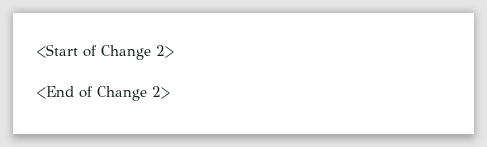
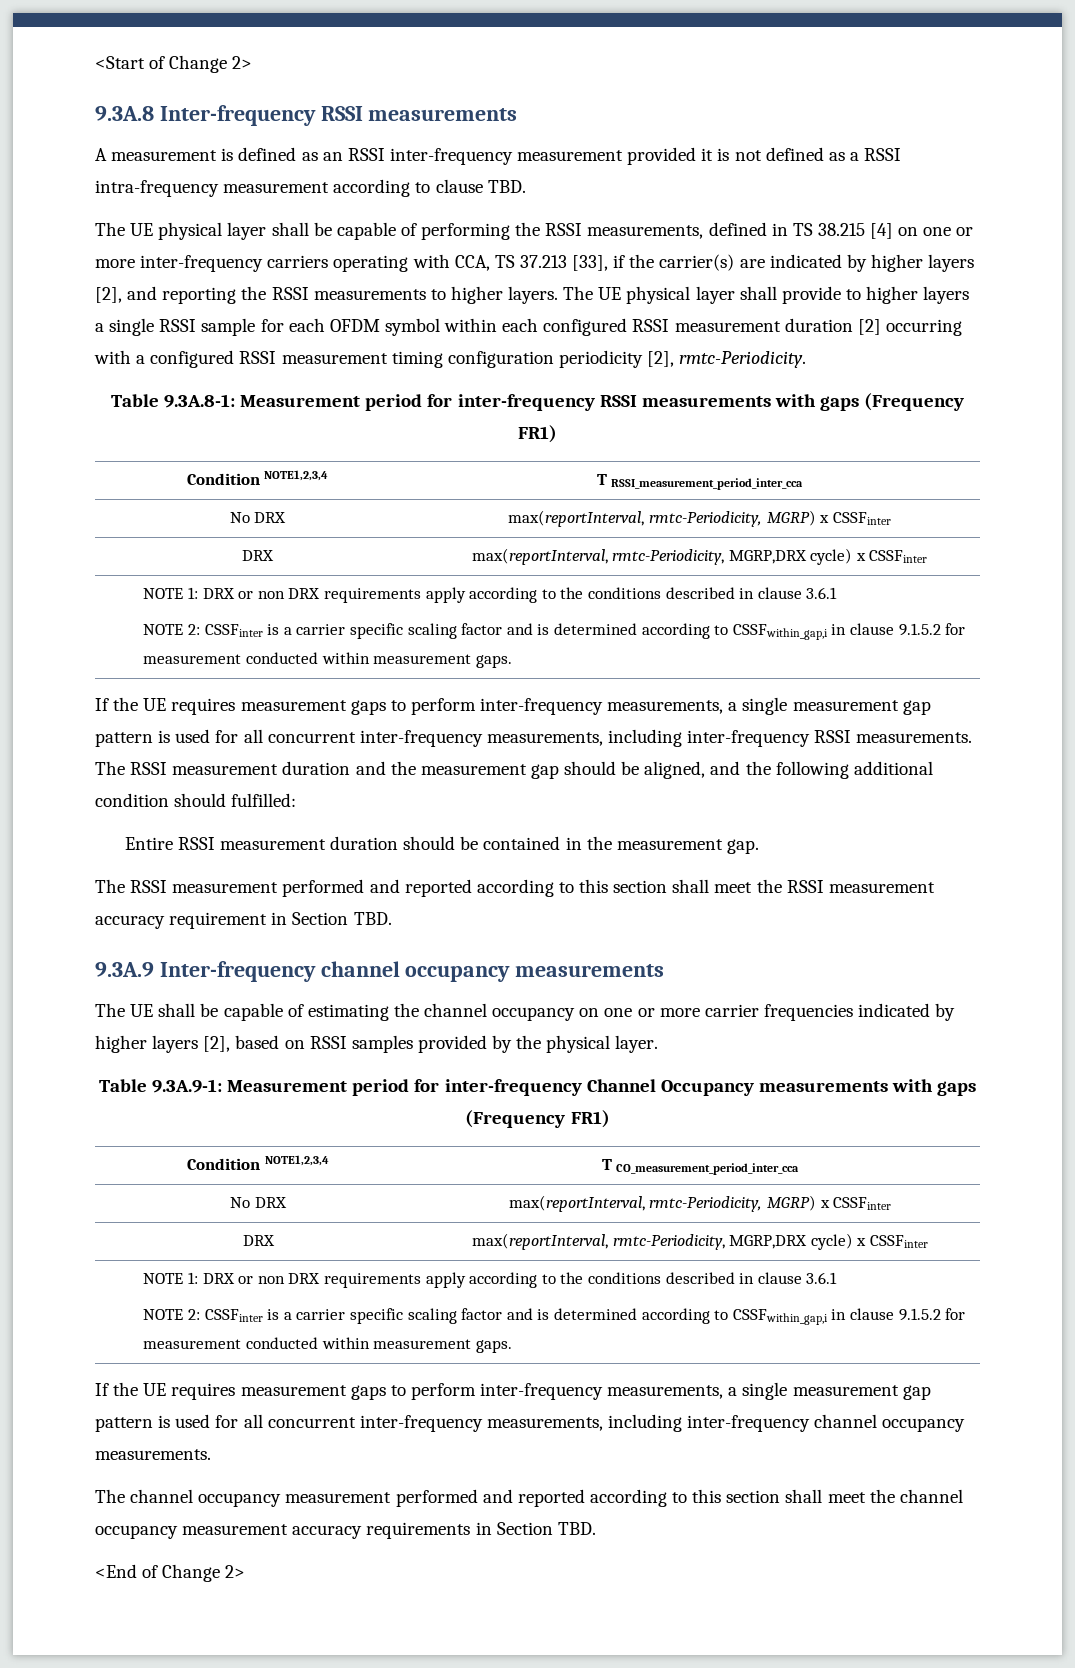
+ 9.3A.8 Inter-frequency RSSI measurements
+ A measurement is defined as an RSSI inter-frequency measurement provided it is not defined as a RSSI intra-frequency measurement according to clause TBD.
+ The UE physical layer shall be capable of performing the RSSI measurements, defined in TS 38.215 [4] on one or more inter-frequency carriers operating with CCA, TS 37.213 [33], if the carrier(s) are indicated by higher layers [2], and reporting the RSSI measurements to higher layers. The UE physical layer shall provide to higher layers a single RSSI sample for each OFDM symbol within each configured RSSI measurement duration [2] occurring with a configured RSSI measurement timing configuration periodicity [2], rmtc-Periodicity.
+ Table 9.3A.8-1: Measurement period for inter-frequency RSSI measurements with gaps (Frequency FR1)
+ Condition NOTE1,2,3,4 | T RSSI_measurement_period_inter_cca
+ No DRX | max(reportInterval, rmtc-Periodicity, MGRP) x CSSFinter
+ DRX | max(reportInterval, rmtc-Periodicity, MGRP,DRX cycle) x CSSFinter
+ NOTE 1: DRX or non DRX requirements apply according to the conditions described in clause 3.6.1
+ NOTE 2: CSSFinter is a carrier specific scaling factor and is determined according to CSSFwithin_gap,i in clause 9.1.5.2 for measurement conducted within measurement gaps.
+ If the UE requires measurement gaps to perform inter-frequency measurements, a single measurement gap pattern is used for all concurrent inter-frequency measurements, including inter-frequency RSSI measurements. The RSSI measurement duration and the measurement gap should be aligned, and the following additional condition should fulfilled:
+ Entire RSSI measurement duration should be contained in the measurement gap.
+ The RSSI measurement performed and reported according to this section shall meet the RSSI measurement accuracy requirement in Section TBD.
+ 9.3A.9 Inter-frequency channel occupancy measurements
+ The UE shall be capable of estimating the channel occupancy on one or more carrier frequencies indicated by higher layers [2], based on RSSI samples provided by the physical layer.
+ Table 9.3A.9-1: Measurement period for inter-frequency Channel Occupancy measurements with gaps (Frequency FR1)
+ Condition NOTE1,2,3,4 | T CO_measurement_period_inter_cca
+ No DRX | max(reportInterval, rmtc-Periodicity, MGRP) x CSSFinter
+ DRX | max(reportInterval, rmtc-Periodicity, MGRP,DRX cycle) x CSSFinter
+ NOTE 1: DRX or non DRX requirements apply according to the conditions described in clause 3.6.1
+ NOTE 2: CSSFinter is a carrier specific scaling factor and is determined according to CSSFwithin_gap,i in clause 9.1.5.2 for measurement conducted within measurement gaps.
+ If the UE requires measurement gaps to perform inter-frequency measurements, a single measurement gap pattern is used for all concurrent inter-frequency measurements, including inter-frequency channel occupancy measurements.
+ The channel occupancy measurement performed and reported according to this section shall meet the channel occupancy measurement accuracy requirements in Section TBD.

